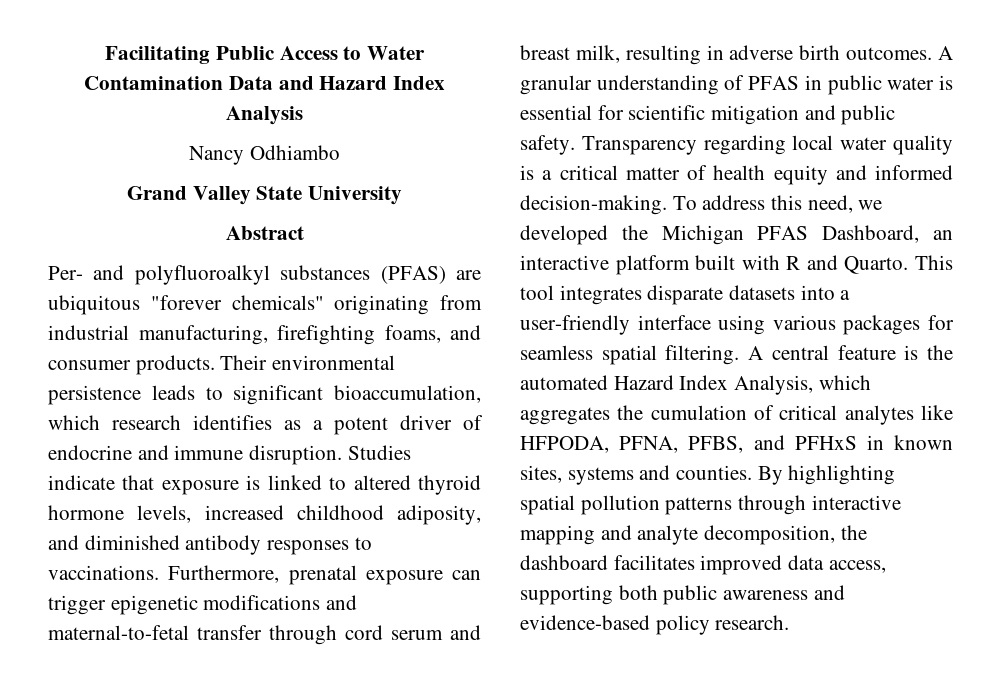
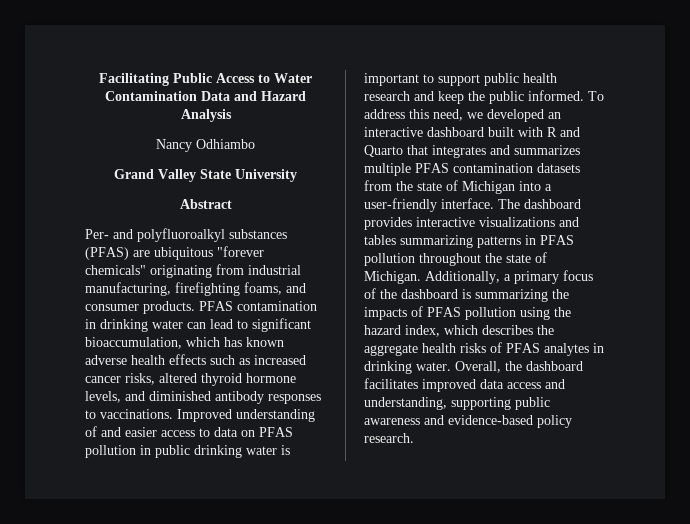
- Facilitating Public Access to Water Contamination Data and Hazard Index Analysis
+ Facilitating Public Access to Water Contamination Data and Hazard Analysis
- Their environmental persistence leads to significant bioaccumulation, which research identifies as a potent driver of endocrine and immune disruption. Studies indicate that exposure is linked to altered thyroid hormone levels, increased childhood adiposity, and diminished antibody responses to vaccinations.
+ PFAS contamination in drinking water can lead to significant bioaccumulation, which has known adverse health effects such as increased cancer risks, altered thyroid hormone levels, and diminished antibody responses to vaccinations.
- Furthermore, prenatal exposure can trigger epigenetic modifications and maternal-to-fetal transfer through cord serum and breast milk, resulting in adverse birth outcomes. A granular understanding of PFAS in public water is essential for scientific mitigation and public safety. Transparency regarding local water quality is a critical matter of health equity and informed decision-making.
+ Improved understanding of and easier access to data on PFAS pollution in public drinking water is important to support public health research and keep the public informed.
- To address this need, we developed the Michigan PFAS Dashboard, an interactive platform built with R and Quarto. This tool integrates disparate datasets into a user-friendly interface using various packages for seamless spatial filtering. A central feature is the automated Hazard Index Analysis, which aggregates the cumulation of critical analytes like HFPODA, PFNA, PFBS, and PFHxS in known sites, systems and counties. By highlighting spatial pollution patterns through interactive mapping and analyte decomposition, the dashboard facilitates improved data access, supporting both public awareness and evidence-based policy research.
+ To address this need, we developed an interactive dashboard built with R and Quarto that integrates and summarizes multiple PFAS contamination datasets from the state of Michigan into a user-friendly interface. The dashboard provides interactive visualizations and tables summarizing patterns in PFAS pollution throughout the state of Michigan. Additionally, a primary focus of the dashboard is summarizing the impacts of PFAS pollution using the hazard index, which describes the aggregate health risks of PFAS analytes in drinking water. Overall, the dashboard facilitates improved data access and understanding, supporting public awareness and evidence-based policy research.

